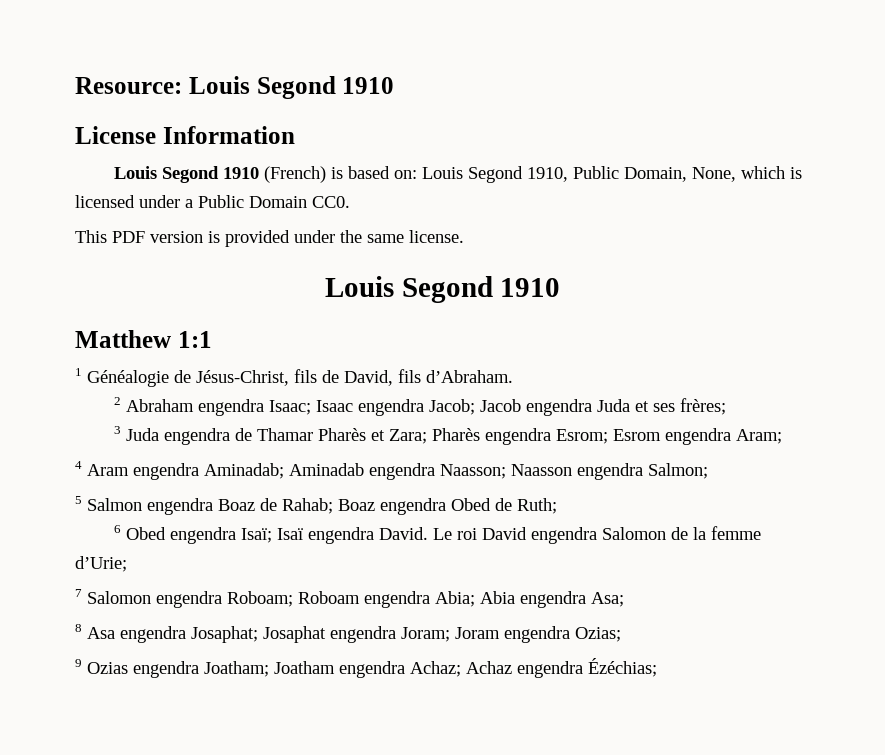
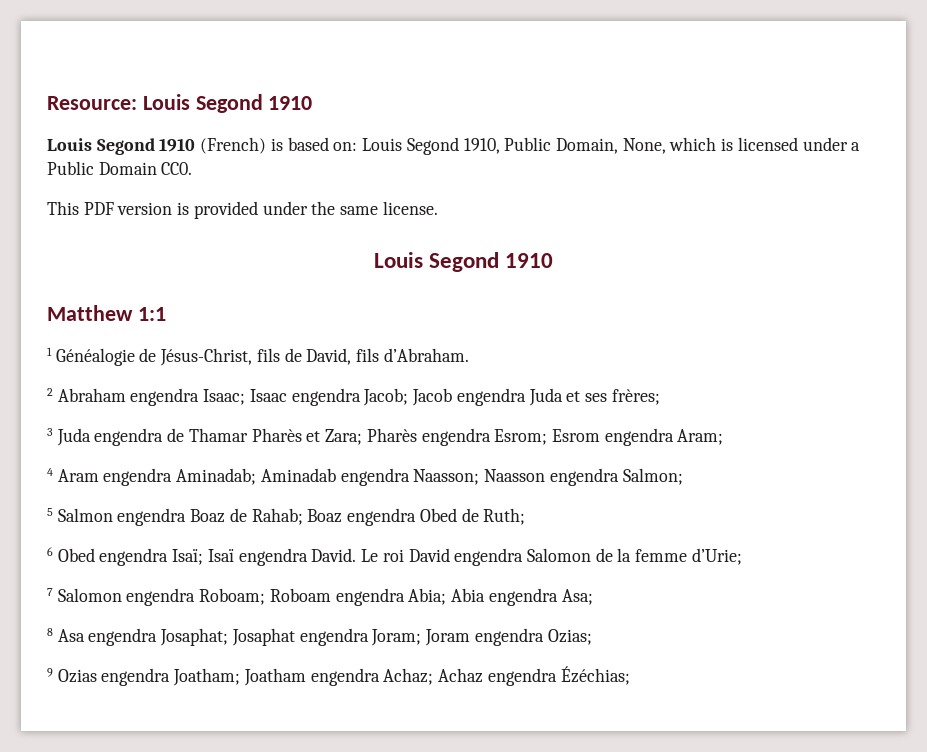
- License Information

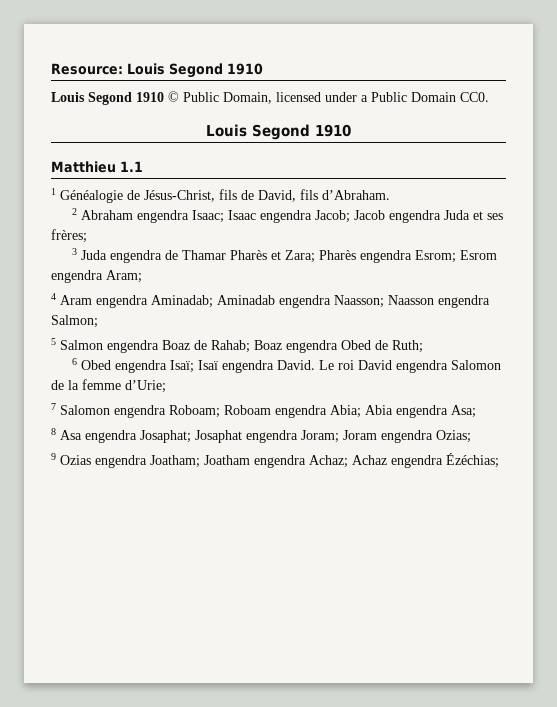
- Louis Segond 1910 (French) is based on: Louis Segond 1910, Public Domain, None, which is licensed under a Public Domain CC0.
- This PDF version is provided under the same license.
+ Louis Segond 1910 © Public Domain, licensed under a Public Domain CC0.
  Louis Segond 1910
- Matthew 1:1
+ Matthieu 1.1

